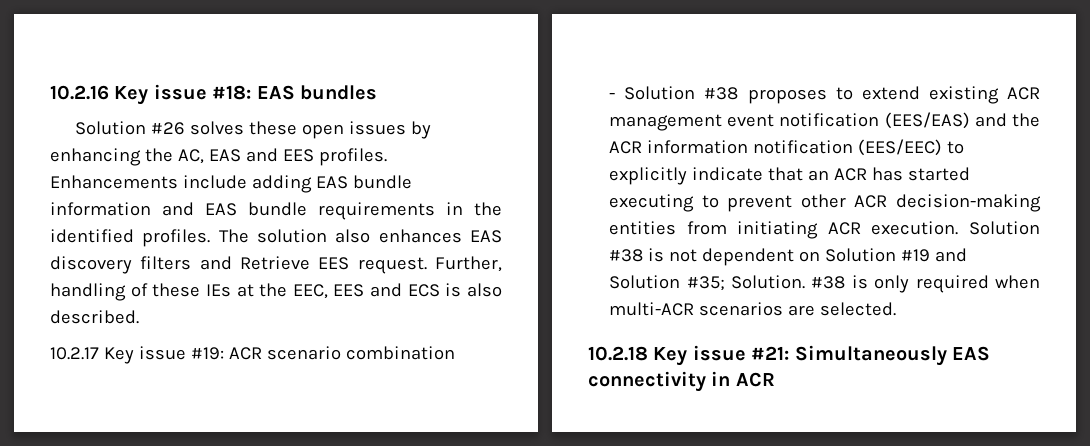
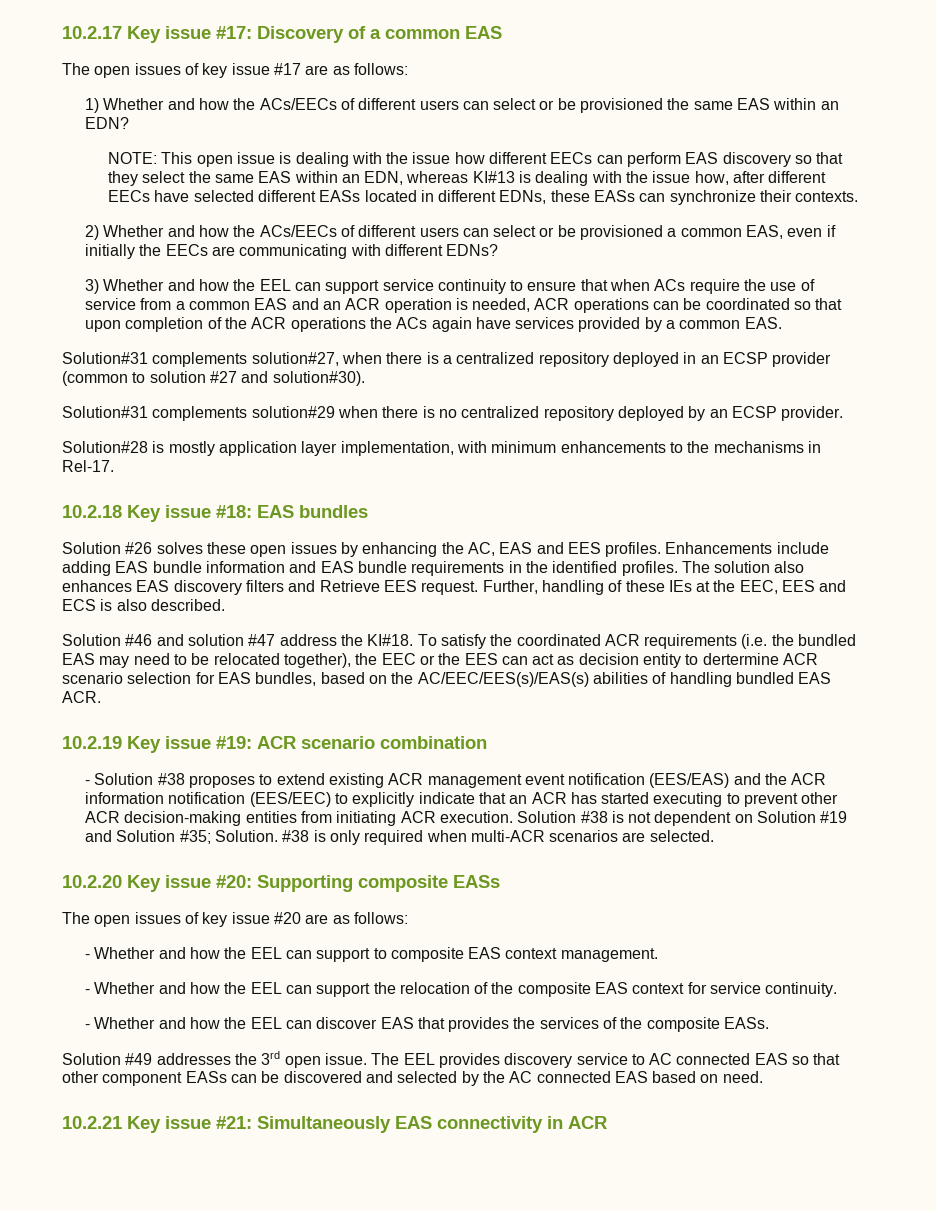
- 10.2.16 Key issue #18: EAS bundles
+ 10.2.17 Key issue #17: Discovery of a common EAS
+ The open issues of key issue #17 are as follows:
+ 1) Whether and how the ACs/EECs of different users can select or be provisioned the same EAS within an EDN?
+ NOTE: This open issue is dealing with the issue how different EECs can perform EAS discovery so that they select the same EAS within an EDN, whereas KI#13 is dealing with the issue how, after different EECs have selected different EASs located in different EDNs, these EASs can synchronize their contexts.
+ 2) Whether and how the ACs/EECs of different users can select or be provisioned a common EAS, even if initially the EECs are communicating with different EDNs?
+ 3) Whether and how the EEL can support service continuity to ensure that when ACs require the use of service from a common EAS and an ACR operation is needed, ACR operations can be coordinated so that upon completion of the ACR operations the ACs again have services provided by a common EAS.
+ Solution#31 complements solution#27, when there is a centralized repository deployed in an ECSP provider (common to solution #27 and solution#30).
+ Solution#31 complements solution#29 when there is no centralized repository deployed by an ECSP provider.
+ Solution#28 is mostly application layer implementation, with minimum enhancements to the mechanisms in Rel-17.
+ 10.2.18 Key issue #18: EAS bundles
- 10.2.17 Key issue #19: ACR scenario combination
+ Solution #46 and solution #47 address the KI#18. To satisfy the coordinated ACR requirements (i.e. the bundled EAS may need to be relocated together), the EEC or the EES can act as decision entity to dertermine ACR scenario selection for EAS bundles, based on the AC/EEC/EES(s)/EAS(s) abilities of handling bundled EAS ACR.
+ 10.2.19 Key issue #19: ACR scenario combination
- 10.2.18 Key issue #21: Simultaneously EAS connectivity in ACR
+ 10.2.20 Key issue #20: Supporting composite EASs
+ The open issues of key issue #20 are as follows:
+ - Whether and how the EEL can support to composite EAS context management.
+ - Whether and how the EEL can support the relocation of the composite EAS context for service continuity.
+ - Whether and how the EEL can discover EAS that provides the services of the composite EASs.
+ Solution #49 addresses the 3rd open issue. The EEL provides discovery service to AC connected EAS so that other component EASs can be discovered and selected by the AC connected EAS based on need.
+ 10.2.21 Key issue #21: Simultaneously EAS connectivity in ACR

